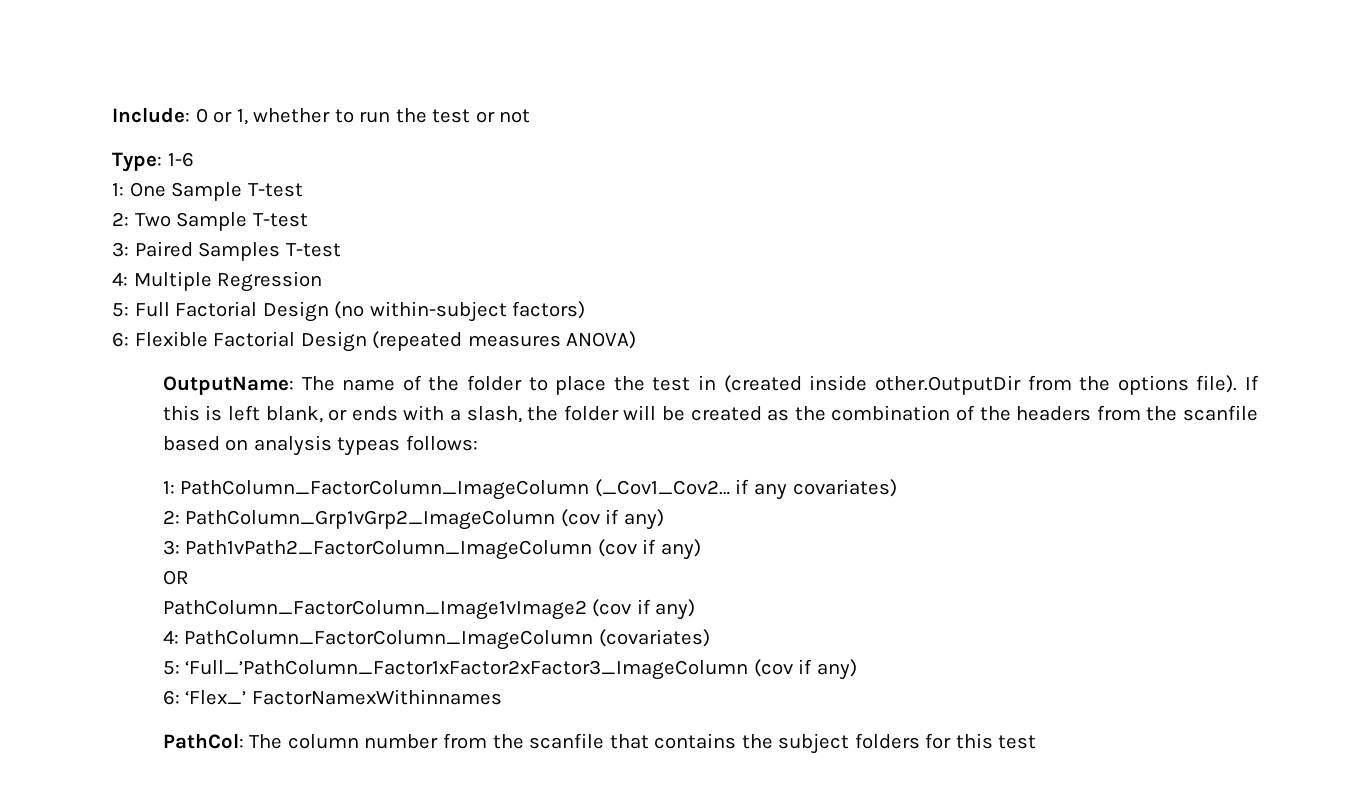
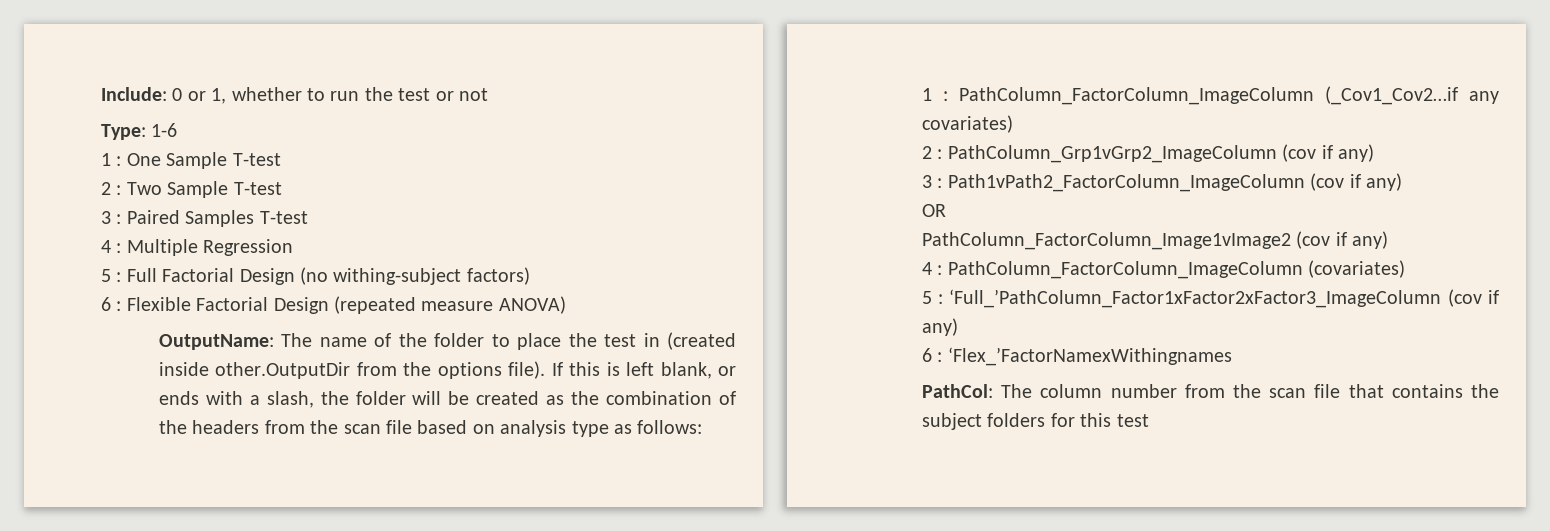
- 1: One Sample T-test
+ 1 : One Sample T-test
- 2: Two Sample T-test
+ 2 : Two Sample T-test
- 3: Paired Samples T-test
+ 3 : Paired Samples T-test
- 4: Multiple Regression
+ 4 : Multiple Regression
- 5: Full Factorial Design (no within-subject factors)
+ 5 : Full Factorial Design (no withing-subject factors)
- 6: Flexible Factorial Design (repeated measures ANOVA)
+ 6 : Flexible Factorial Design (repeated measure ANOVA)
- If this is left blank, or ends with a slash, the folder will be created as the combination of the headers from the scanfile based on analysis typeas follows:
+ If this is left blank, or ends with a slash, the folder will be created as the combination of the headers from the scan file based on analysis type as follows:
- 1: PathColumn_FactorColumn_ImageColumn (_Cov1_Cov2… if any covariates)
+ 1 : PathColumn_FactorColumn_ImageColumn (_Cov1_Cov2…if any covariates)
- 2: PathColumn_Grp1vGrp2_ImageColumn (cov if any)
+ 2 : PathColumn_Grp1vGrp2_ImageColumn (cov if any)
- 3: Path1vPath2_FactorColumn_ImageColumn (cov if any)
+ 3 : Path1vPath2_FactorColumn_ImageColumn (cov if any)
- 4: PathColumn_FactorColumn_ImageColumn (covariates)
+ 4 : PathColumn_FactorColumn_ImageColumn (covariates)
- 5: ‘Full_’PathColumn_Factor1xFactor2xFactor3_ImageColumn (cov if any)
+ 5 : ‘Full_’PathColumn_Factor1xFactor2xFactor3_ImageColumn (cov if any)
- 6: ‘Flex_’ FactorNamexWithinnames
+ 6 : ‘Flex_’FactorNamexWithingnames
- PathCol: The column number from the scanfile that contains the subject folders for this test
+ PathCol: The column number from the scan file that contains the subject folders for this test

